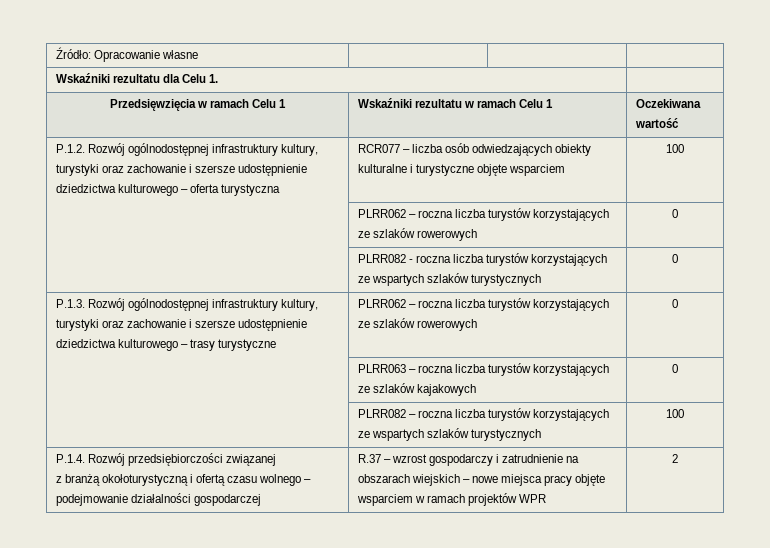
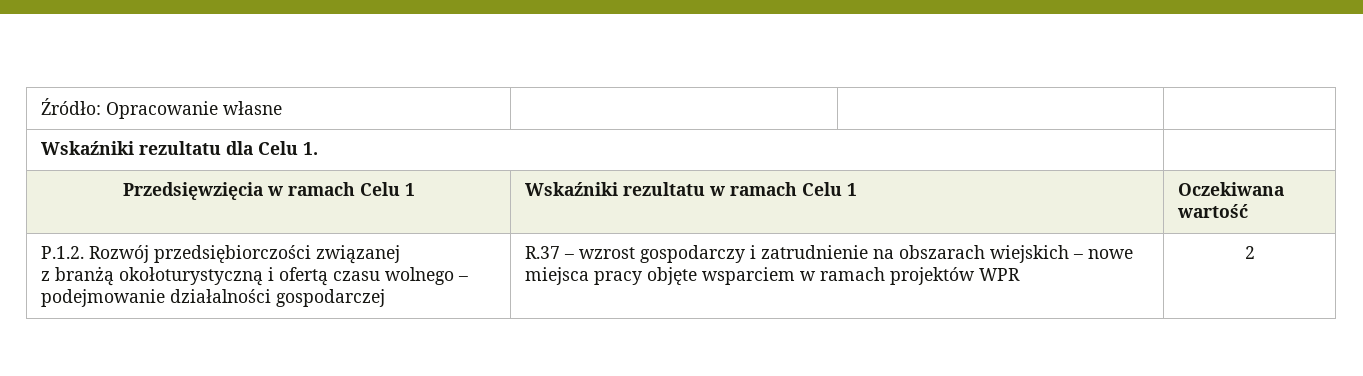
- P.1.2. Rozwój ogólnodostępnej infrastruktury kultury, turystyki oraz zachowanie i szersze udostępnienie dziedzictwa kulturowego – oferta turystyczna | RCR077 – liczba osób odwiedzających obiekty kulturalne i turystyczne objęte wsparciem | 100
- | PLRR062 – roczna liczba turystów korzystających ze szlaków rowerowych | 0
- | PLRR082 - roczna liczba turystów korzystających ze wspartych szlaków turystycznych | 0
- P.1.3. Rozwój ogólnodostępnej infrastruktury kultury, turystyki oraz zachowanie i szersze udostępnienie dziedzictwa kulturowego – trasy turystyczne | PLRR062 – roczna liczba turystów korzystających ze szlaków rowerowych | 0
- | PLRR063 – roczna liczba turystów korzystających ze szlaków kajakowych | 0
- | PLRR082 – roczna liczba turystów korzystających ze wspartych szlaków turystycznych | 100
- P.1.4. Rozwój przedsiębiorczości związanej
+ P.1.2. Rozwój przedsiębiorczości związanej

